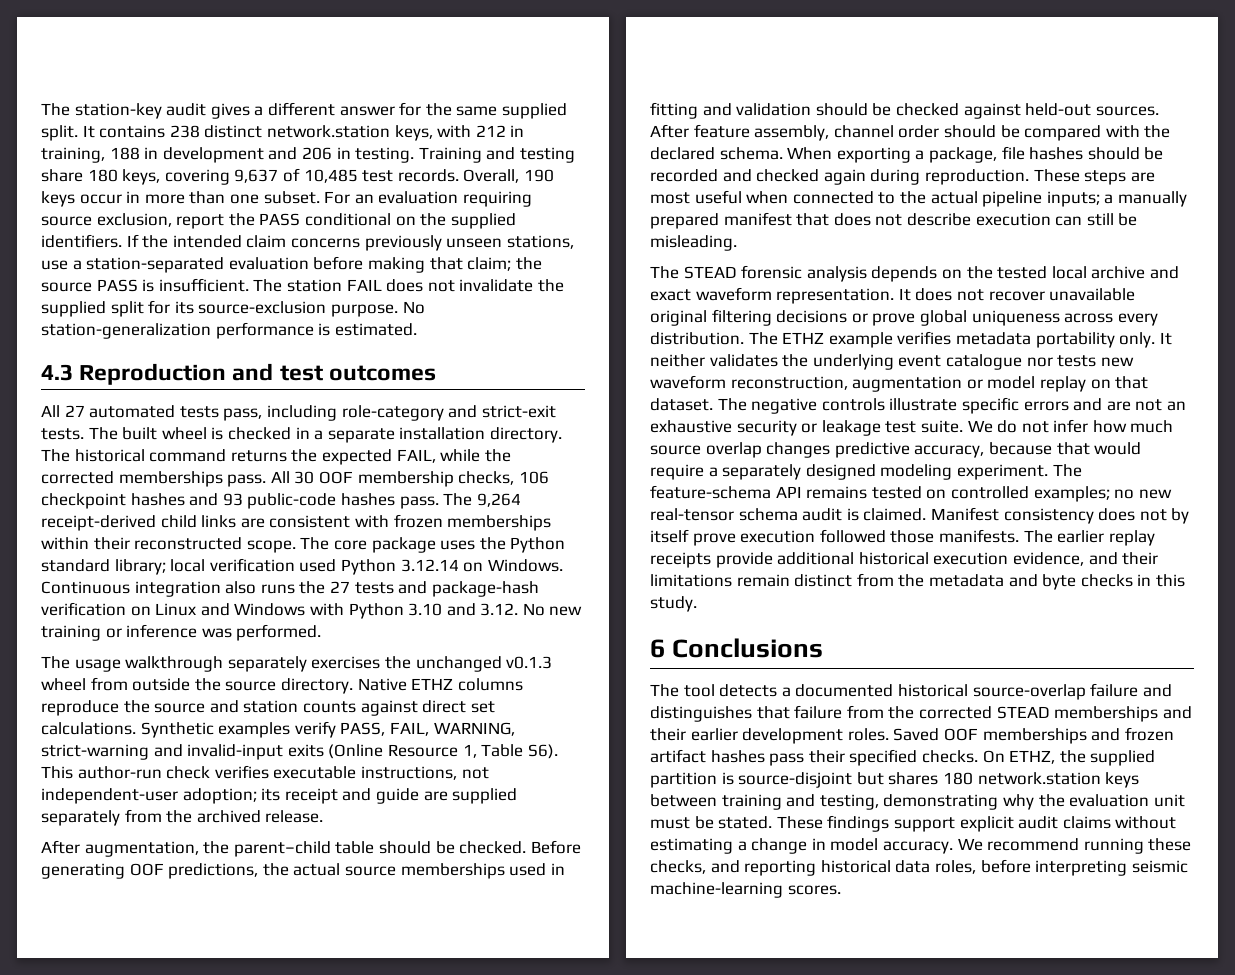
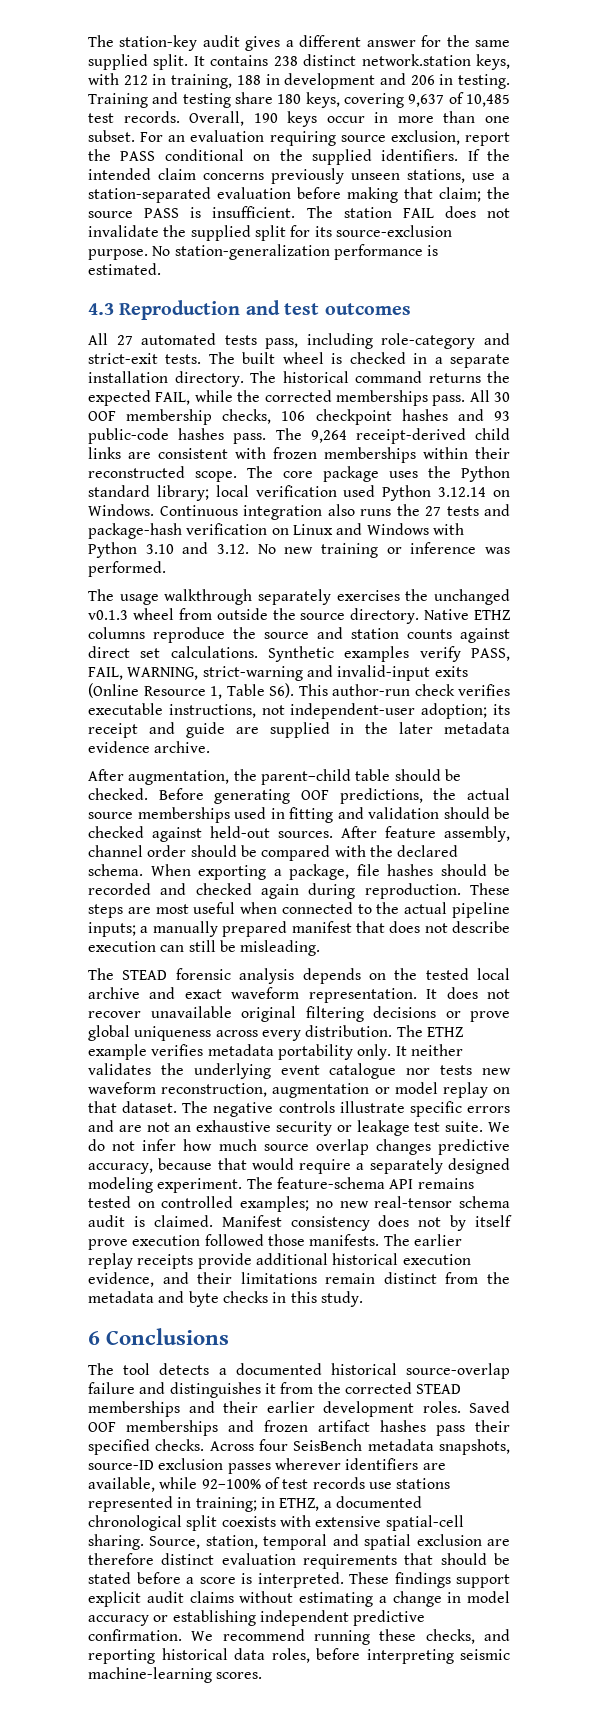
- Synthetic examples verify PASS, FAIL, WARNING, strict-warning and invalid-input exits (Online Resource 1, Table S6). This author-run check verifies executable instructions, not independent-user adoption; its receipt and guide are supplied separately from the archived release.
+ Synthetic examples verify PASS, FAIL, WARNING, strict-warning and invalid-input exits (Online Resource 1, Table S6). This author-run check verifies executable instructions, not independent-user adoption; its receipt and guide are supplied in the later metadata evidence archive.
- The tool detects a documented historical source-overlap failure and distinguishes that failure from the corrected STEAD memberships and their earlier development roles.
+ The tool detects a documented historical source-overlap failure and distinguishes it from the corrected STEAD memberships and their earlier development roles.
- On ETHZ, the supplied partition is source-disjoint but shares 180 network.station keys between training and testing, demonstrating why the evaluation unit must be stated.
+ Across four SeisBench metadata snapshots, source-ID exclusion passes wherever identifiers are available, while 92–100% of test records use stations represented in training; in ETHZ, a documented chronological split coexists with extensive spatial-cell sharing. Source, station, temporal and spatial exclusion are therefore distinct evaluation requirements that should be stated before a score is interpreted.
- These findings support explicit audit claims without estimating a change in model accuracy.
+ These findings support explicit audit claims without estimating a change in model accuracy or establishing independent predictive confirmation.

